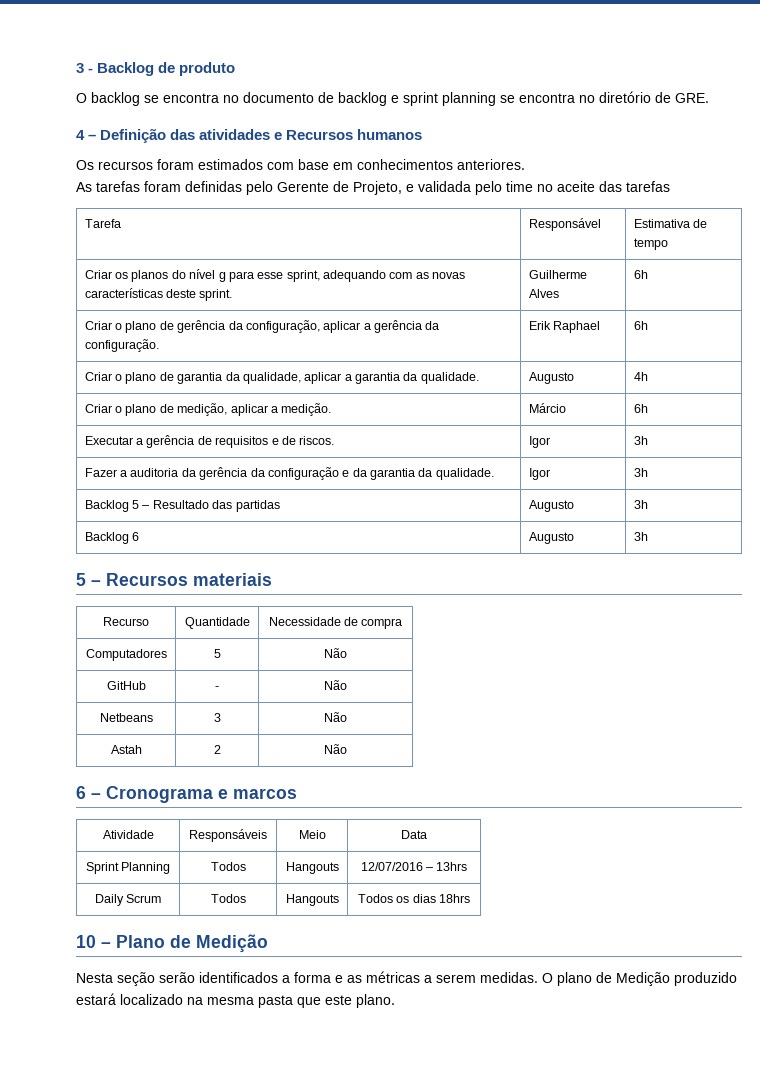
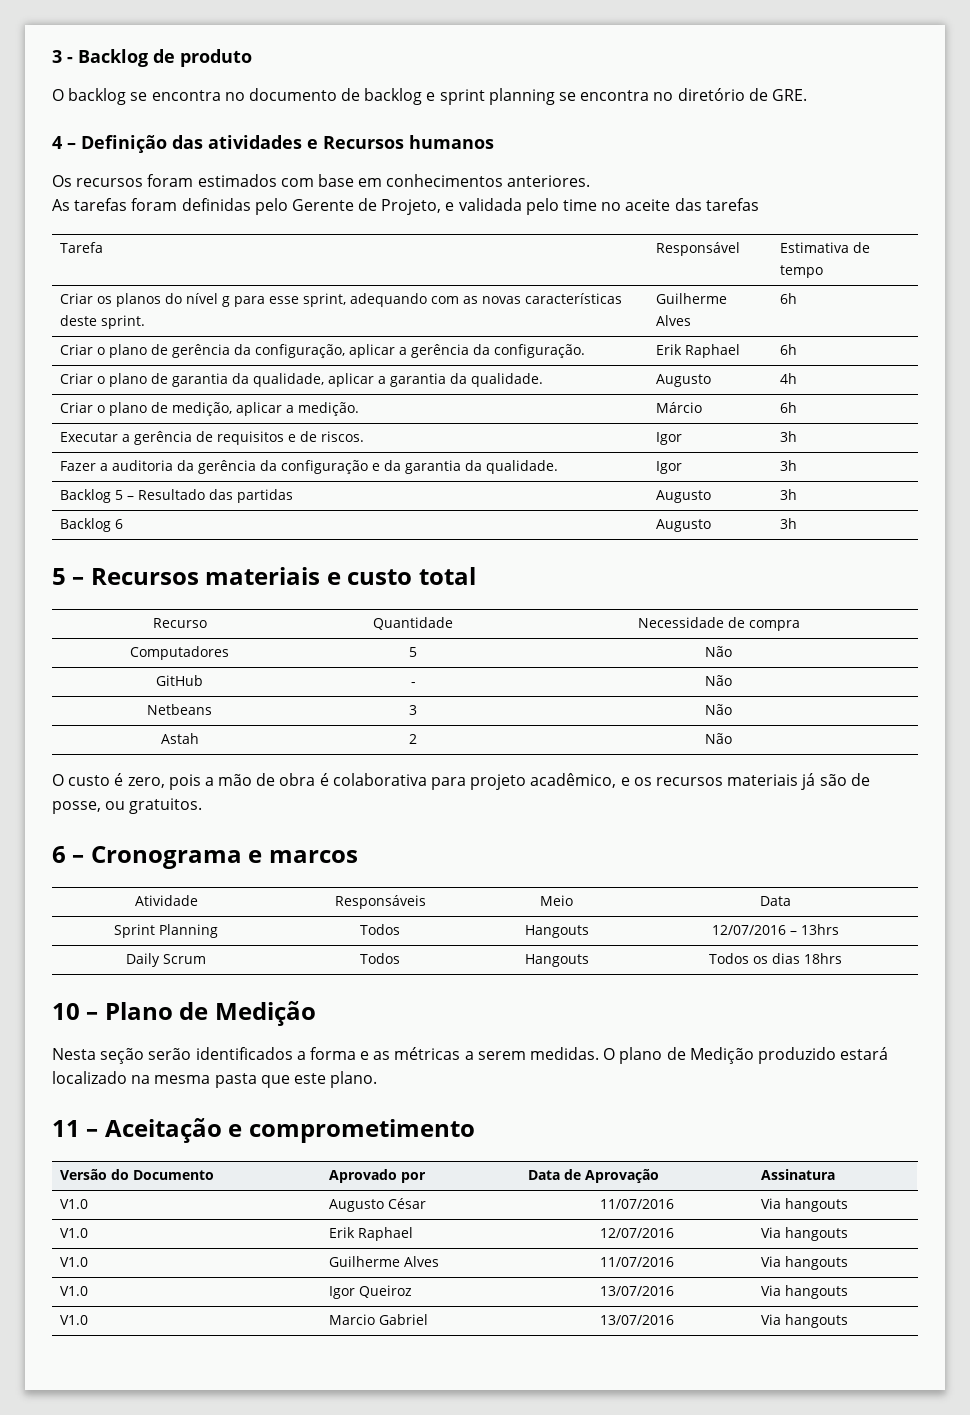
- 5 – Recursos materiais
+ 5 – Recursos materiais e custo total
+ O custo é zero, pois a mão de obra é colaborativa para projeto acadêmico, e os recursos materiais já são de posse, ou gratuitos.
+ 11 – Aceitação e comprometimento
+ Versão do Documento | Aprovado por | Data de Aprovação | Assinatura
+ V1.0 | Augusto César | 11/07/2016 | Via hangouts
+ V1.0 | Erik Raphael | 12/07/2016 | Via hangouts
+ V1.0 | Guilherme Alves | 11/07/2016 | Via hangouts
+ V1.0 | Igor Queiroz | 13/07/2016 | Via hangouts
+ V1.0 | Marcio Gabriel | 13/07/2016 | Via hangouts

